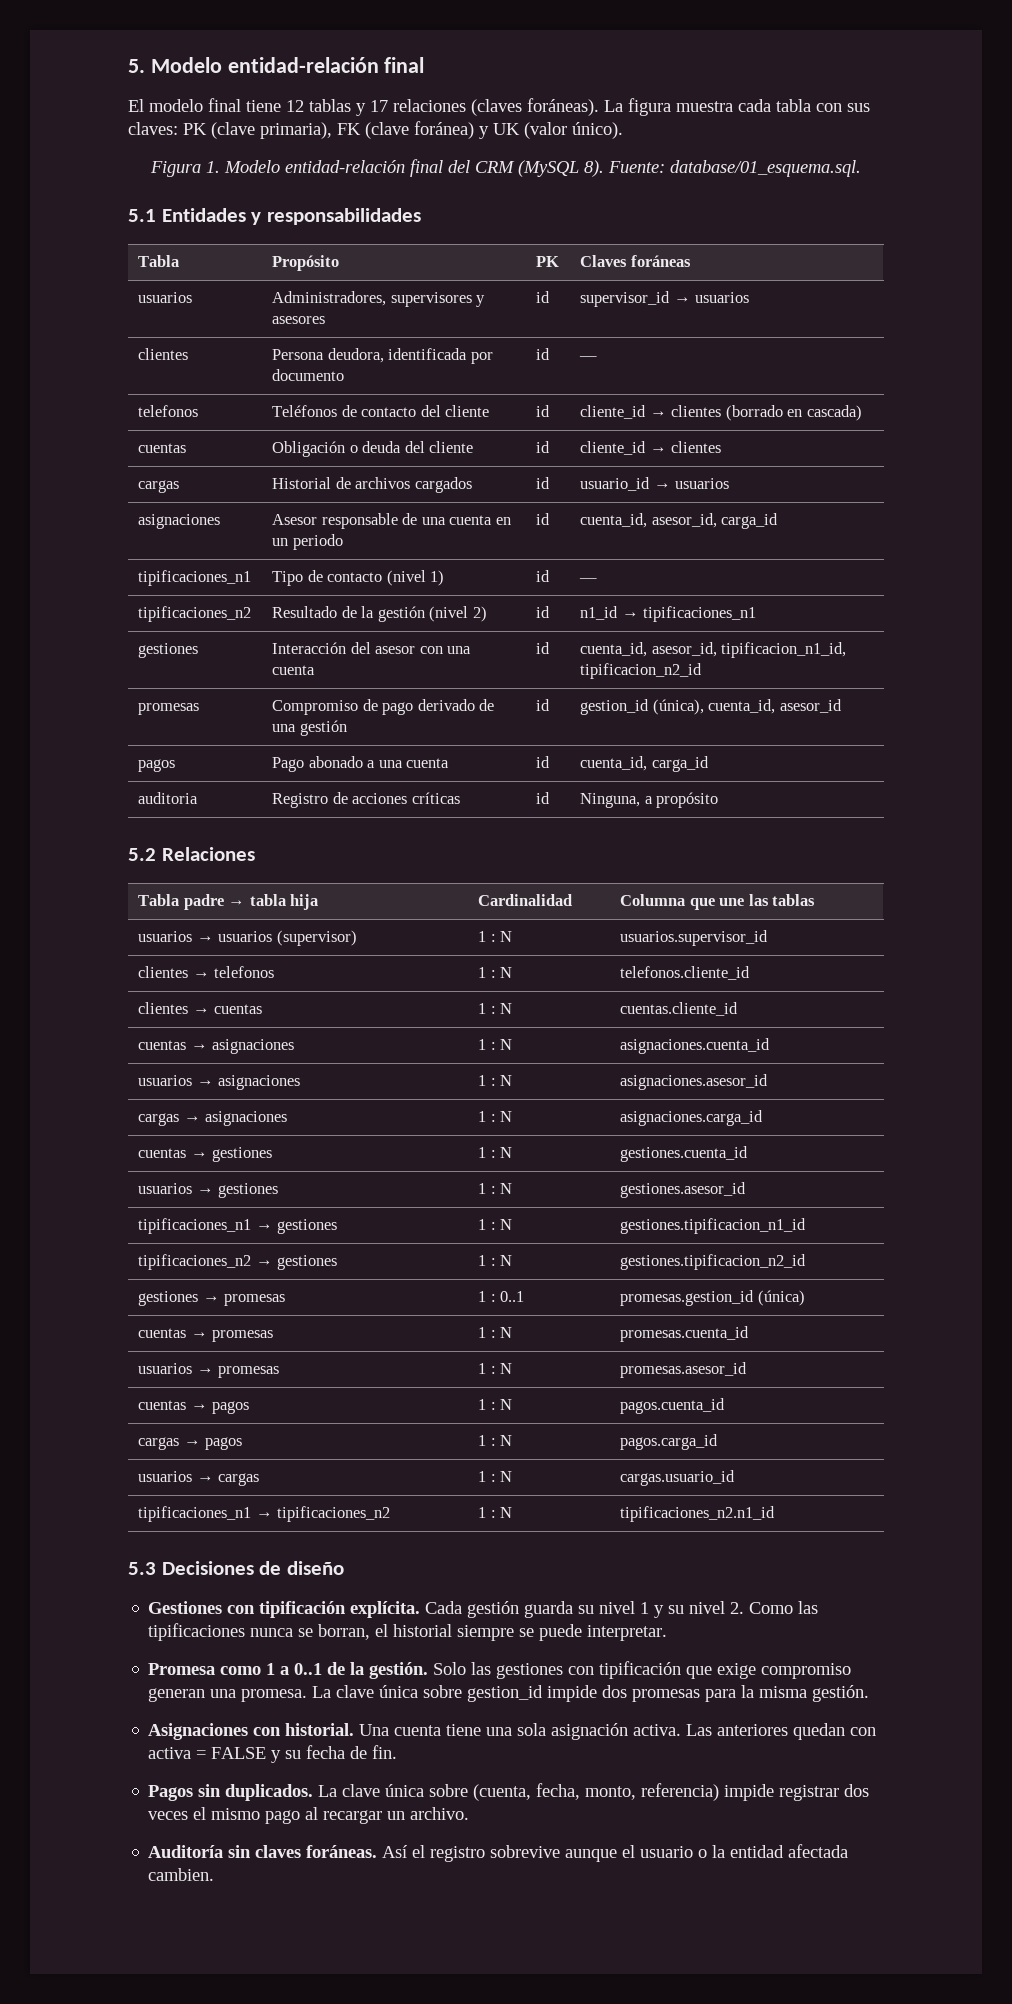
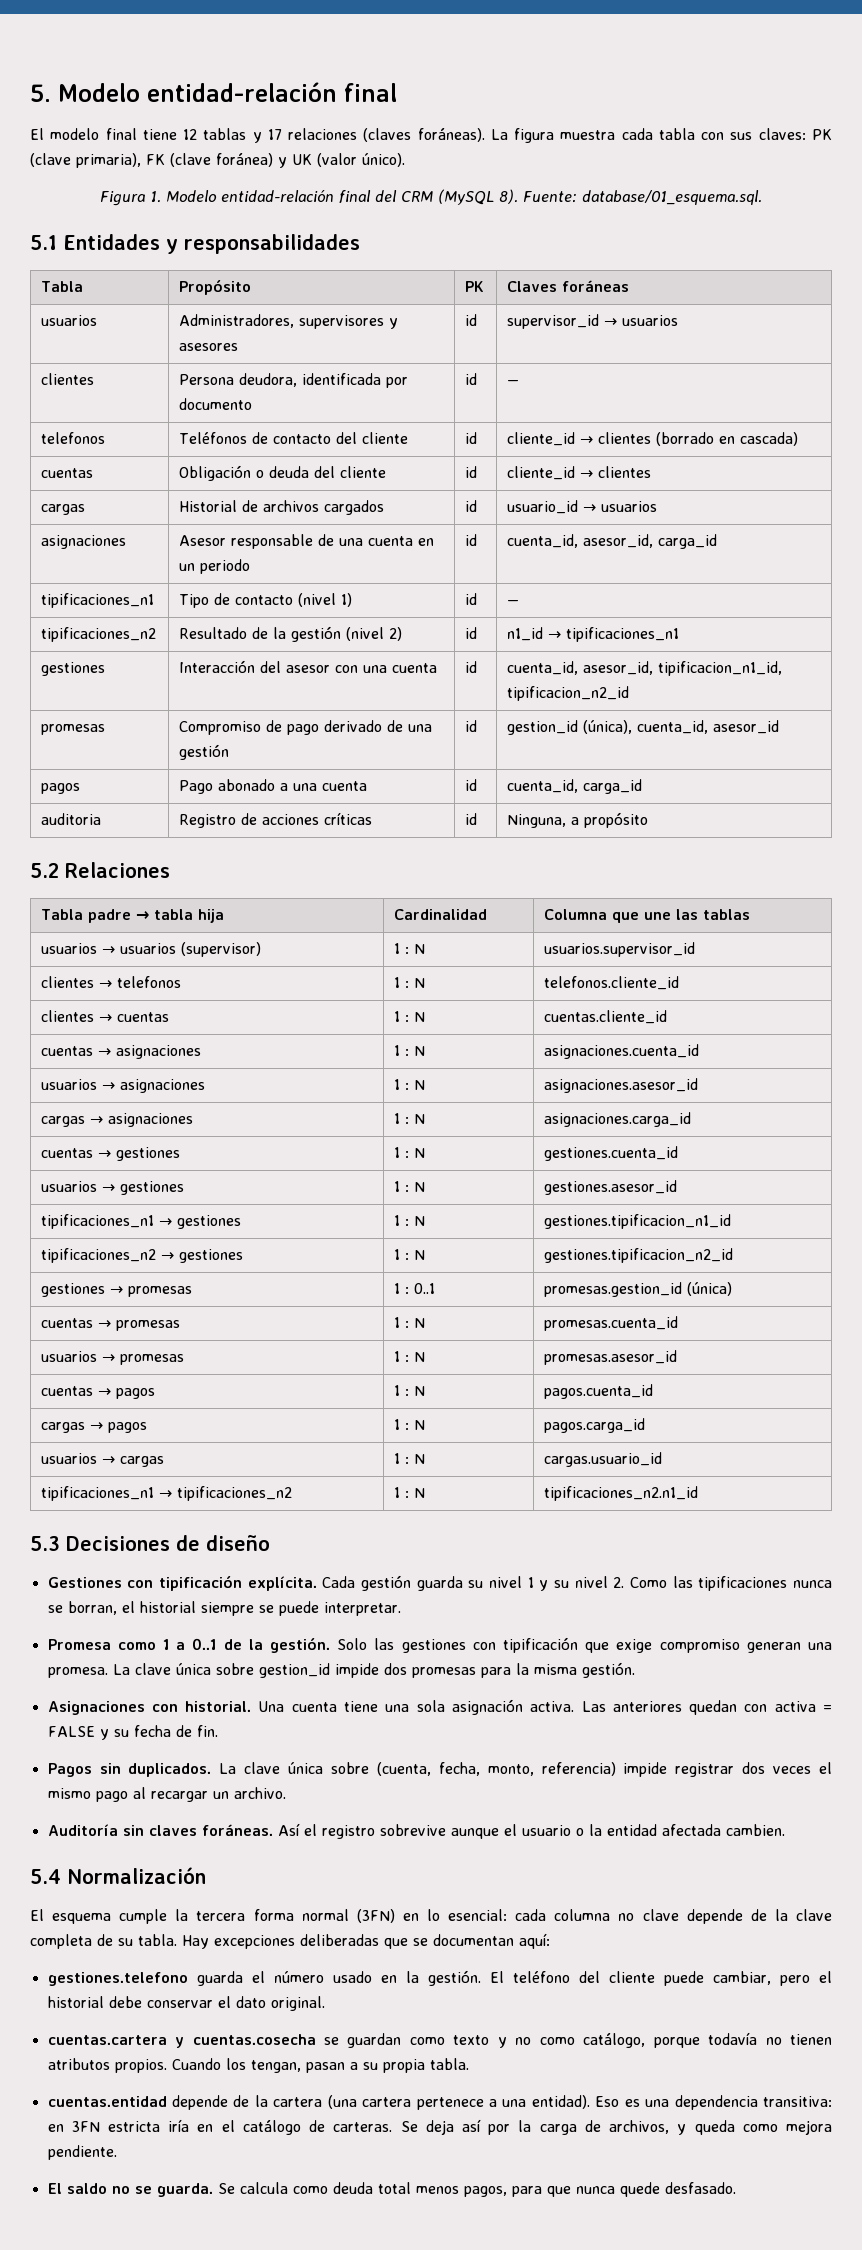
+ 5.4 Normalización
+ El esquema cumple la tercera forma normal (3FN) en lo esencial: cada columna no clave depende de la clave completa de su tabla. Hay excepciones deliberadas que se documentan aquí:
+ gestiones.telefono guarda el número usado en la gestión. El teléfono del cliente puede cambiar, pero el historial debe conservar el dato original.
+ cuentas.cartera y cuentas.cosecha se guardan como texto y no como catálogo, porque todavía no tienen atributos propios. Cuando los tengan, pasan a su propia tabla.
+ cuentas.entidad depende de la cartera (una cartera pertenece a una entidad). Eso es una dependencia transitiva: en 3FN estricta iría en el catálogo de carteras. Se deja así por la carga de archivos, y queda como mejora pendiente.
+ El saldo no se guarda. Se calcula como deuda total menos pagos, para que nunca quede desfasado.

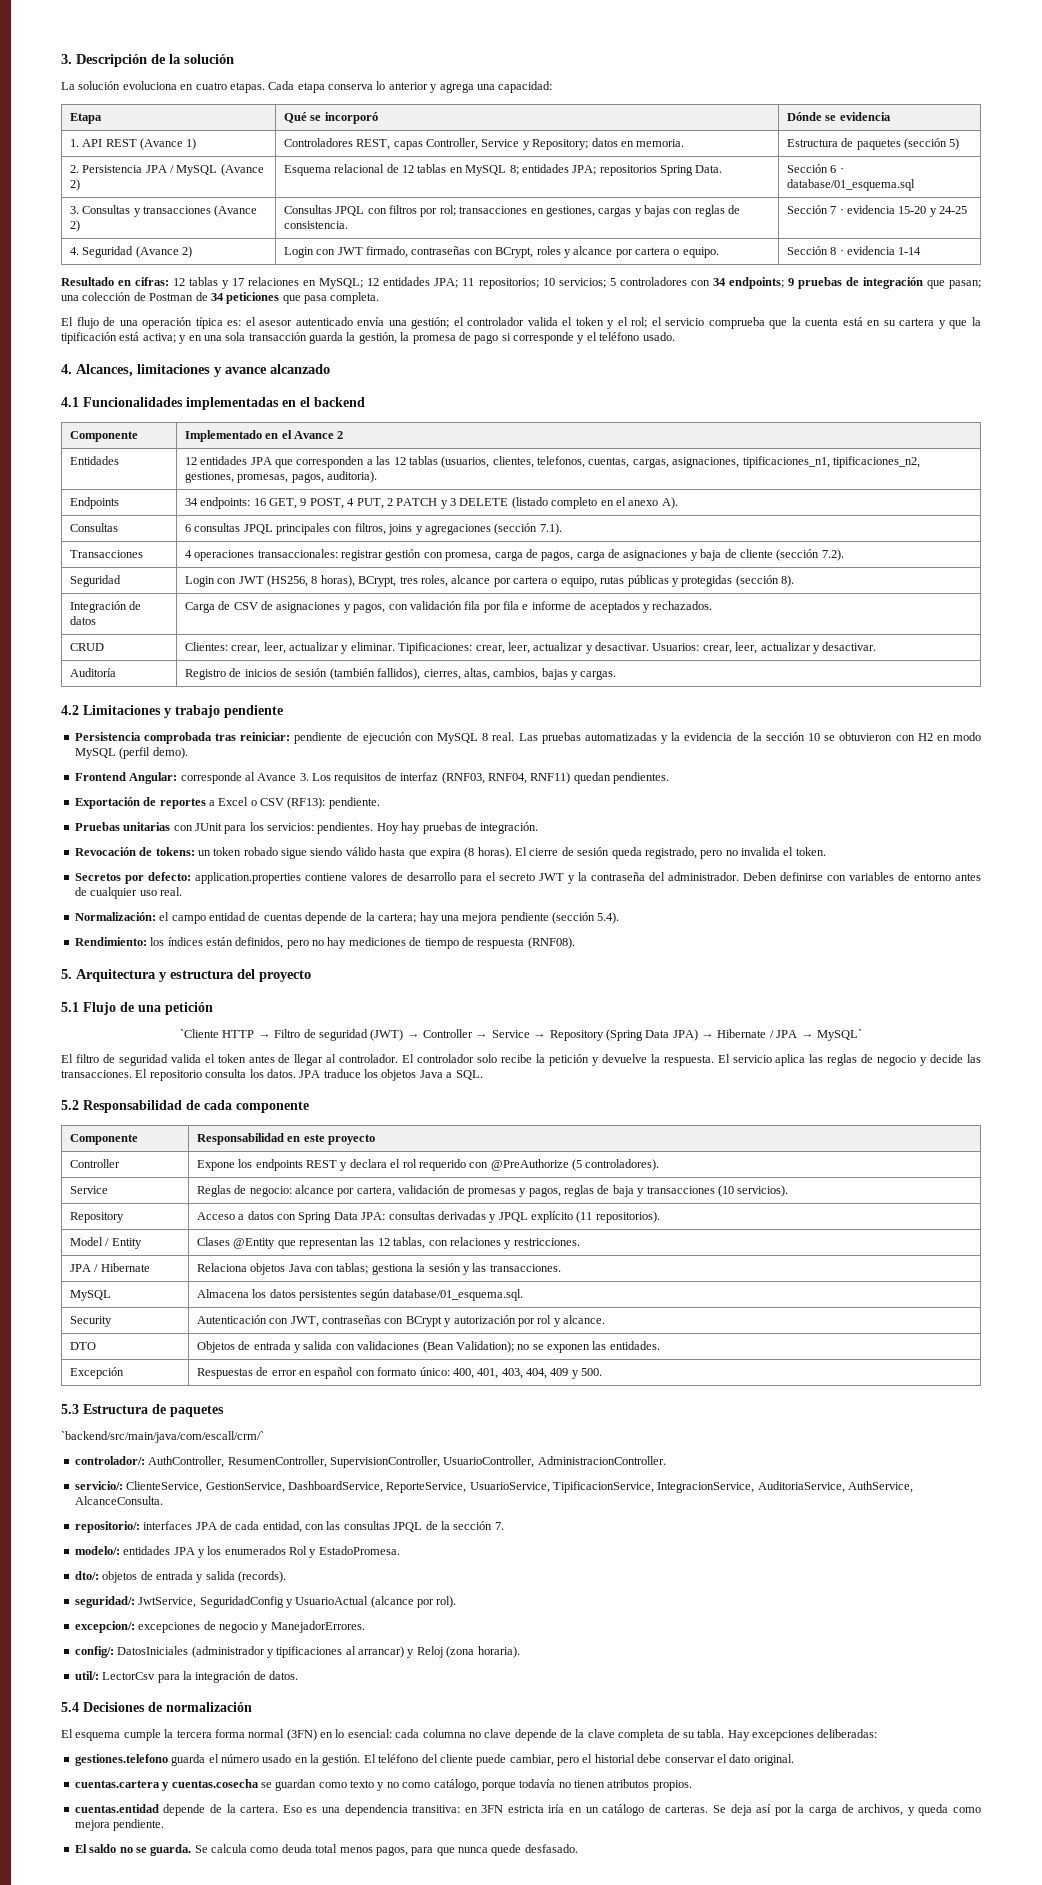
- 5. Modelo entidad-relación final
- El modelo final tiene 12 tablas y 17 relaciones (claves foráneas). La figura muestra cada tabla con sus claves: PK (clave primaria), FK (clave foránea) y UK (valor único).
- Figura 1. Modelo entidad-relación final del CRM (MySQL 8). Fuente: database/01_esquema.sql.
- 5.1 Entidades y responsabilidades
- Tabla | Propósito | PK | Claves foráneas
- usuarios | Administradores, supervisores y asesores | id | supervisor_id → usuarios
- clientes | Persona deudora, identificada por documento | id | —
- telefonos | Teléfonos de contacto del cliente | id | cliente_id → clientes (borrado en cascada)
- cuentas | Obligación o deuda del cliente | id | cliente_id → clientes
- cargas | Historial de archivos cargados | id | usuario_id → usuarios
- asignaciones | Asesor responsable de una cuenta en un periodo | id | cuenta_id, asesor_id, carga_id
- tipificaciones_n1 | Tipo de contacto (nivel 1) | id | —
- tipificaciones_n2 | Resultado de la gestión (nivel 2) | id | n1_id → tipificaciones_n1
- gestiones | Interacción del asesor con una cuenta | id | cuenta_id, asesor_id, tipificacion_n1_id, tipificacion_n2_id
- promesas | Compromiso de pago derivado de una gestión | id | gestion_id (única), cuenta_id, asesor_id
- pagos | Pago abonado a una cuenta | id | cuenta_id, carga_id
- auditoria | Registro de acciones críticas | id | Ninguna, a propósito
- 5.2 Relaciones
- Tabla padre → tabla hija | Cardinalidad | Columna que une las tablas
- usuarios → usuarios (supervisor) | 1 : N | usuarios.supervisor_id
- clientes → telefonos | 1 : N | telefonos.cliente_id
- clientes → cuentas | 1 : N | cuentas.cliente_id
- cuentas → asignaciones | 1 : N | asignaciones.cuenta_id
- usuarios → asignaciones | 1 : N | asignaciones.asesor_id
- cargas → asignaciones | 1 : N | asignaciones.carga_id
- cuentas → gestiones | 1 : N | gestiones.cuenta_id
- usuarios → gestiones | 1 : N | gestiones.asesor_id
- tipificaciones_n1 → gestiones | 1 : N | gestiones.tipificacion_n1_id
- tipificaciones_n2 → gestiones | 1 : N | gestiones.tipificacion_n2_id
- gestiones → promesas | 1 : 0..1 | promesas.gestion_id (única)
- cuentas → promesas | 1 : N | promesas.cuenta_id
- usuarios → promesas | 1 : N | promesas.asesor_id
- cuentas → pagos | 1 : N | pagos.cuenta_id
- cargas → pagos | 1 : N | pagos.carga_id
- usuarios → cargas | 1 : N | cargas.usuario_id
- tipificaciones_n1 → tipificaciones_n2 | 1 : N | tipificaciones_n2.n1_id
- 5.3 Decisiones de diseño
- Gestiones con tipificación explícita. Cada gestión guarda su nivel 1 y su nivel 2. Como las tipificaciones nunca se borran, el historial siempre se puede interpretar.
- Promesa como 1 a 0..1 de la gestión. Solo las gestiones con tipificación que exige compromiso generan una promesa. La clave única sobre gestion_id impide dos promesas para la misma gestión.
- Asignaciones con historial. Una cuenta tiene una sola asignación activa. Las anteriores quedan con activa = FALSE y su fecha de fin.
- Pagos sin duplicados. La clave única sobre (cuenta, fecha, monto, referencia) impide registrar dos veces el mismo pago al recargar un archivo.
- Auditoría sin claves foráneas. Así el registro sobrevive aunque el usuario o la entidad afectada cambien.
- 5.4 Normalización
+ 3. Descripción de la solución
+ La solución evoluciona en cuatro etapas. Cada etapa conserva lo anterior y agrega una capacidad:
+ Etapa | Qué se incorporó | Dónde se evidencia
+ 1. API REST (Avance 1) | Controladores REST, capas Controller, Service y Repository; datos en memoria. | Estructura de paquetes (sección 5)
+ 2. Persistencia JPA / MySQL (Avance 2) | Esquema relacional de 12 tablas en MySQL 8; entidades JPA; repositorios Spring Data. | Sección 6 · database/01_esquema.sql
+ 3. Consultas y transacciones (Avance 2) | Consultas JPQL con filtros por rol; transacciones en gestiones, cargas y bajas con reglas de consistencia. | Sección 7 · evidencia 15-20 y 24-25
+ 4. Seguridad (Avance 2) | Login con JWT firmado, contraseñas con BCrypt, roles y alcance por cartera o equipo. | Sección 8 · evidencia 1-14
+ Resultado en cifras: 12 tablas y 17 relaciones en MySQL; 12 entidades JPA; 11 repositorios; 10 servicios; 5 controladores con 34 endpoints; 9 pruebas de integración que pasan; una colección de Postman de 34 peticiones que pasa completa.
+ El flujo de una operación típica es: el asesor autenticado envía una gestión; el controlador valida el token y el rol; el servicio comprueba que la cuenta está en su cartera y que la tipificación está activa; y en una sola transacción guarda la gestión, la promesa de pago si corresponde y el teléfono usado.
+ 4. Alcances, limitaciones y avance alcanzado
+ 4.1 Funcionalidades implementadas en el backend
+ Componente | Implementado en el Avance 2
+ Entidades | 12 entidades JPA que corresponden a las 12 tablas (usuarios, clientes, telefonos, cuentas, cargas, asignaciones, tipificaciones_n1, tipificaciones_n2, gestiones, promesas, pagos, auditoria).
+ Endpoints | 34 endpoints: 16 GET, 9 POST, 4 PUT, 2 PATCH y 3 DELETE (listado completo en el anexo A).
+ Consultas | 6 consultas JPQL principales con filtros, joins y agregaciones (sección 7.1).
+ Transacciones | 4 operaciones transaccionales: registrar gestión con promesa, carga de pagos, carga de asignaciones y baja de cliente (sección 7.2).
+ Seguridad | Login con JWT (HS256, 8 horas), BCrypt, tres roles, alcance por cartera o equipo, rutas públicas y protegidas (sección 8).
+ Integración de datos | Carga de CSV de asignaciones y pagos, con validación fila por fila e informe de aceptados y rechazados.
+ CRUD | Clientes: crear, leer, actualizar y eliminar. Tipificaciones: crear, leer, actualizar y desactivar. Usuarios: crear, leer, actualizar y desactivar.
+ Auditoría | Registro de inicios de sesión (también fallidos), cierres, altas, cambios, bajas y cargas.
+ 4.2 Limitaciones y trabajo pendiente
+ Persistencia comprobada tras reiniciar: pendiente de ejecución con MySQL 8 real. Las pruebas automatizadas y la evidencia de la sección 10 se obtuvieron con H2 en modo MySQL (perfil demo).
+ Frontend Angular: corresponde al Avance 3. Los requisitos de interfaz (RNF03, RNF04, RNF11) quedan pendientes.
+ Exportación de reportes a Excel o CSV (RF13): pendiente.
+ Pruebas unitarias con JUnit para los servicios: pendientes. Hoy hay pruebas de integración.
+ Revocación de tokens: un token robado sigue siendo válido hasta que expira (8 horas). El cierre de sesión queda registrado, pero no invalida el token.
+ Secretos por defecto: application.properties contiene valores de desarrollo para el secreto JWT y la contraseña del administrador. Deben definirse con variables de entorno antes de cualquier uso real.
+ Normalización: el campo entidad de cuentas depende de la cartera; hay una mejora pendiente (sección 5.4).
+ Rendimiento: los índices están definidos, pero no hay mediciones de tiempo de respuesta (RNF08).
+ 5. Arquitectura y estructura del proyecto
+ 5.1 Flujo de una petición
+ `Cliente HTTP → Filtro de seguridad (JWT) → Controller → Service → Repository (Spring Data JPA) → Hibernate / JPA → MySQL`
+ El filtro de seguridad valida el token antes de llegar al controlador. El controlador solo recibe la petición y devuelve la respuesta. El servicio aplica las reglas de negocio y decide las transacciones. El repositorio consulta los datos. JPA traduce los objetos Java a SQL.
+ 5.2 Responsabilidad de cada componente
+ Componente | Responsabilidad en este proyecto
+ Controller | Expone los endpoints REST y declara el rol requerido con @PreAuthorize (5 controladores).
+ Service | Reglas de negocio: alcance por cartera, validación de promesas y pagos, reglas de baja y transacciones (10 servicios).
+ Repository | Acceso a datos con Spring Data JPA: consultas derivadas y JPQL explícito (11 repositorios).
+ Model / Entity | Clases @Entity que representan las 12 tablas, con relaciones y restricciones.
+ JPA / Hibernate | Relaciona objetos Java con tablas; gestiona la sesión y las transacciones.
+ MySQL | Almacena los datos persistentes según database/01_esquema.sql.
+ Security | Autenticación con JWT, contraseñas con BCrypt y autorización por rol y alcance.
+ DTO | Objetos de entrada y salida con validaciones (Bean Validation); no se exponen las entidades.
+ Excepción | Respuestas de error en español con formato único: 400, 401, 403, 404, 409 y 500.
+ 5.3 Estructura de paquetes
+ `backend/src/main/java/com/escall/crm/`
+ controlador/: AuthController, ResumenController, SupervisionController, UsuarioController, AdministracionController.
+ servicio/: ClienteService, GestionService, DashboardService, ReporteService, UsuarioService, TipificacionService, IntegracionService, AuditoriaService, AuthService, AlcanceConsulta.
+ repositorio/: interfaces JPA de cada entidad, con las consultas JPQL de la sección 7.
+ modelo/: entidades JPA y los enumerados Rol y EstadoPromesa.
+ dto/: objetos de entrada y salida (records).
+ seguridad/: JwtService, SeguridadConfig y UsuarioActual (alcance por rol).
+ excepcion/: excepciones de negocio y ManejadorErrores.
+ config/: DatosIniciales (administrador y tipificaciones al arrancar) y Reloj (zona horaria).
+ util/: LectorCsv para la integración de datos.
+ 5.4 Decisiones de normalización
- Hay excepciones deliberadas que se documentan aquí:
+ Hay excepciones deliberadas:
- cuentas.cartera y cuentas.cosecha se guardan como texto y no como catálogo, porque todavía no tienen atributos propios. Cuando los tengan, pasan a su propia tabla.
- cuentas.entidad depende de la cartera (una cartera pertenece a una entidad).
+ cuentas.cartera y cuentas.cosecha se guardan como texto y no como catálogo, porque todavía no tienen atributos propios.
+ cuentas.entidad depende de la cartera.
- Eso es una dependencia transitiva: en 3FN estricta iría en el catálogo de carteras.
+ Eso es una dependencia transitiva: en 3FN estricta iría en un catálogo de carteras.

